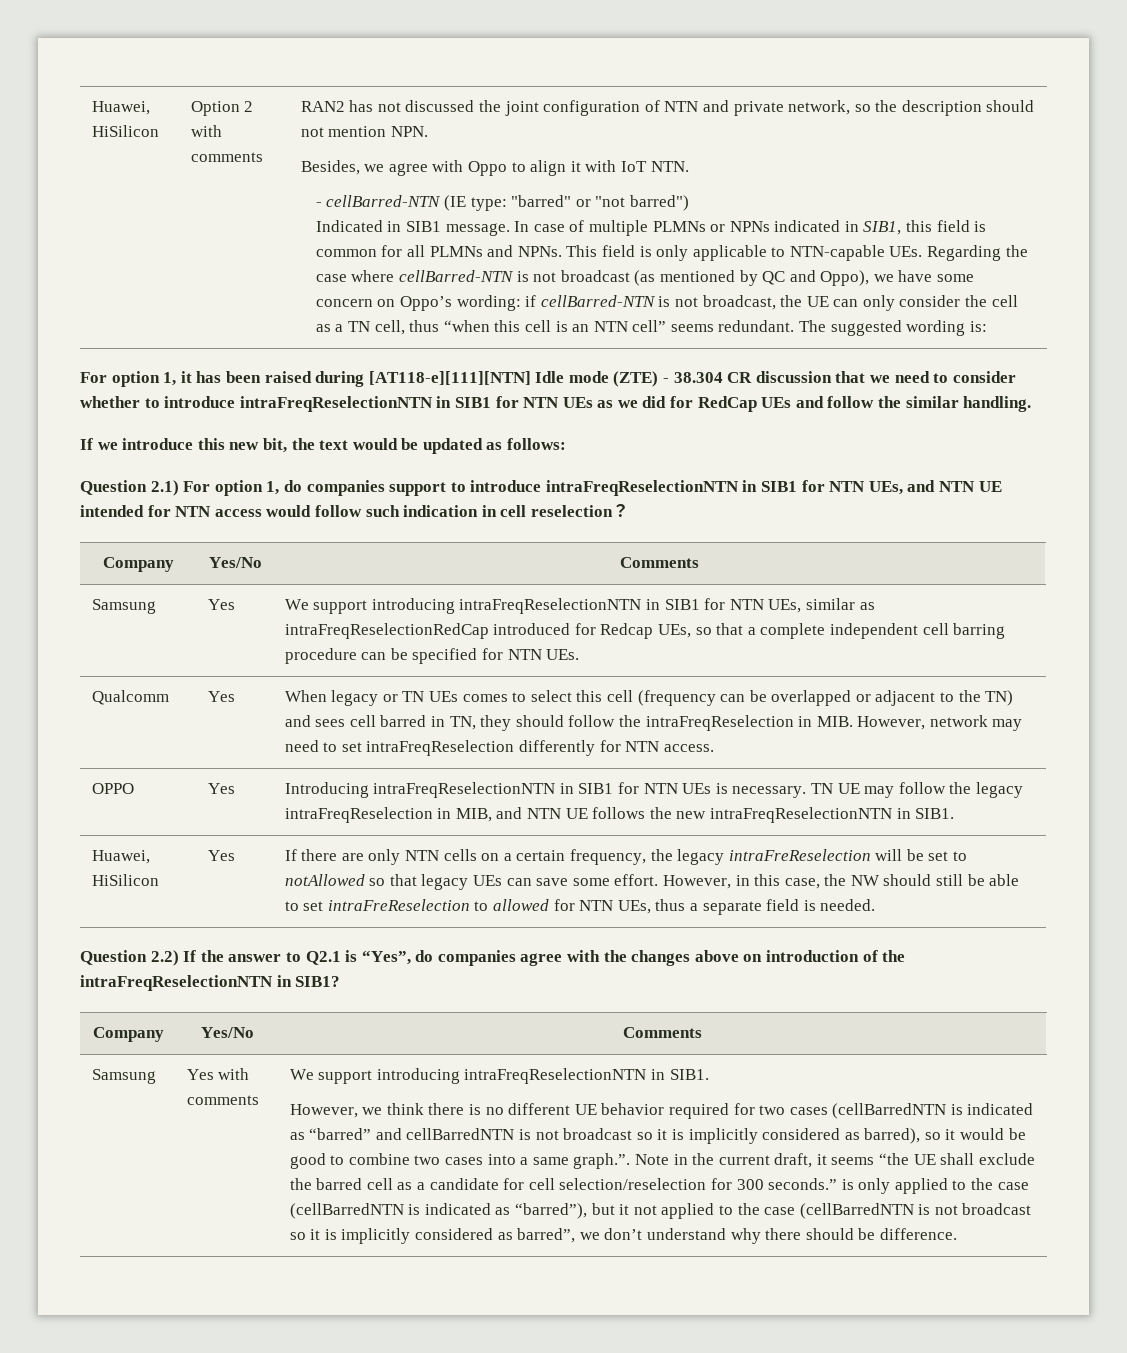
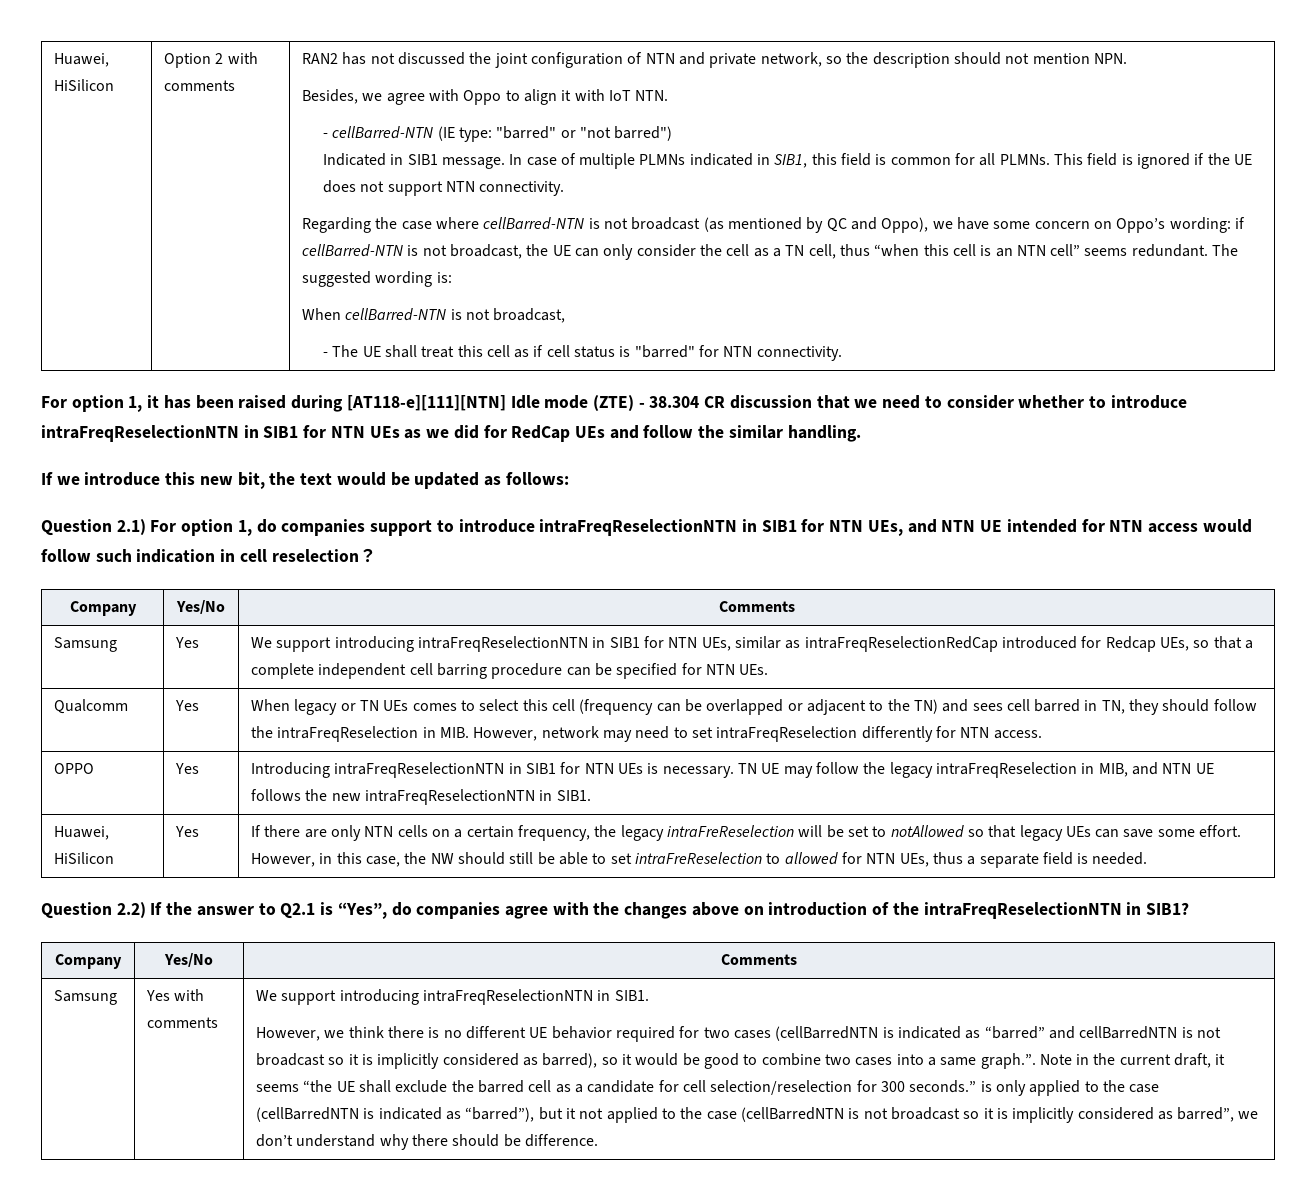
- In case of multiple PLMNs or NPNs indicated in SIB1, this field is common for all PLMNs and NPNs. This field is only applicable to NTN-capable UEs. Regarding the case where cellBarred-NTN is not broadcast (as mentioned by QC and Oppo), we have some concern on Oppo’s wording:
+ In case of multiple PLMNs indicated in SIB1, this field is common for all PLMNs. This field is ignored if the UE does not support NTN connectivity.
+ Regarding the case where cellBarred-NTN is not broadcast (as mentioned by QC and Oppo), we have some concern on Oppo’s wording:
+ When cellBarred-NTN is not broadcast,
+ - The UE shall treat this cell as if cell status is "barred" for NTN connectivity.

